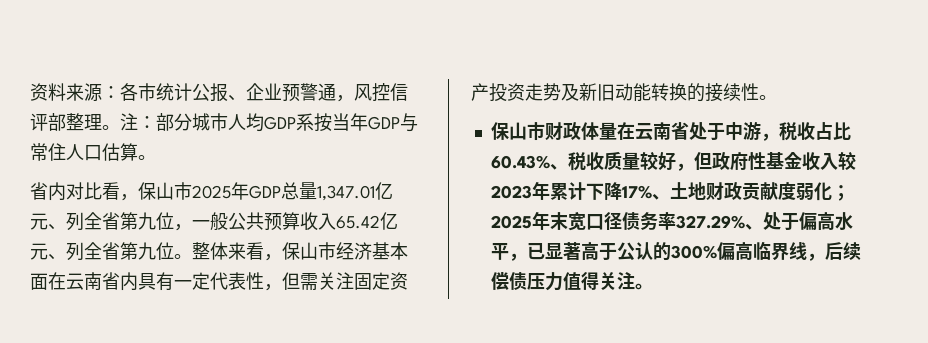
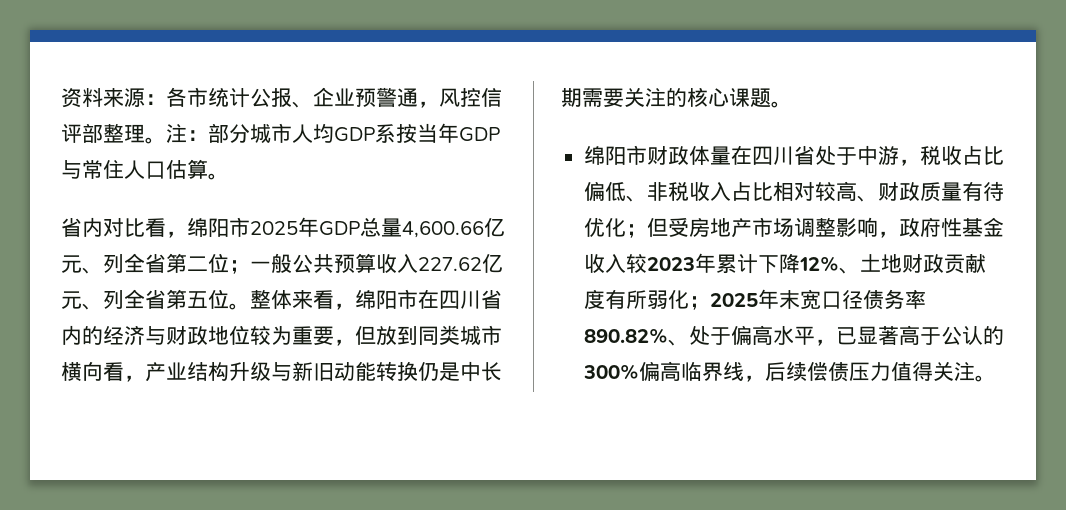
- 省内对比看，保山市2025年GDP总量1,347.01亿元、列全省第九位，一般公共预算收入65.42亿元、列全省第九位。
+ 省内对比看，绵阳市2025年GDP总量4,600.66亿元、列全省第二位；一般公共预算收入227.62亿元、列全省第五位。
- 整体来看，保山市经济基本面在云南省内具有一定代表性，但需关注固定资产投资走势及新旧动能转换的接续性。
- 保山市财政体量在云南省处于中游，税收占比60.43%、税收质量较好，但政府性基金收入较2023年累计下降17%、土地财政贡献度弱化；2025年末宽口径债务率327.29%、处于偏高水平，已显著高于公认的300%偏高临界线，后续偿债压力值得关注。
+ 整体来看，绵阳市在四川省内的经济与财政地位较为重要，但放到同类城市横向看，产业结构升级与新旧动能转换仍是中长期需要关注的核心课题。
+ 绵阳市财政体量在四川省处于中游，税收占比偏低、非税收入占比相对较高、财政质量有待优化；但受房地产市场调整影响，政府性基金收入较2023年累计下降12%、土地财政贡献度有所弱化；2025年末宽口径债务率890.82%、处于偏高水平，已显著高于公认的300%偏高临界线，后续偿债压力值得关注。

